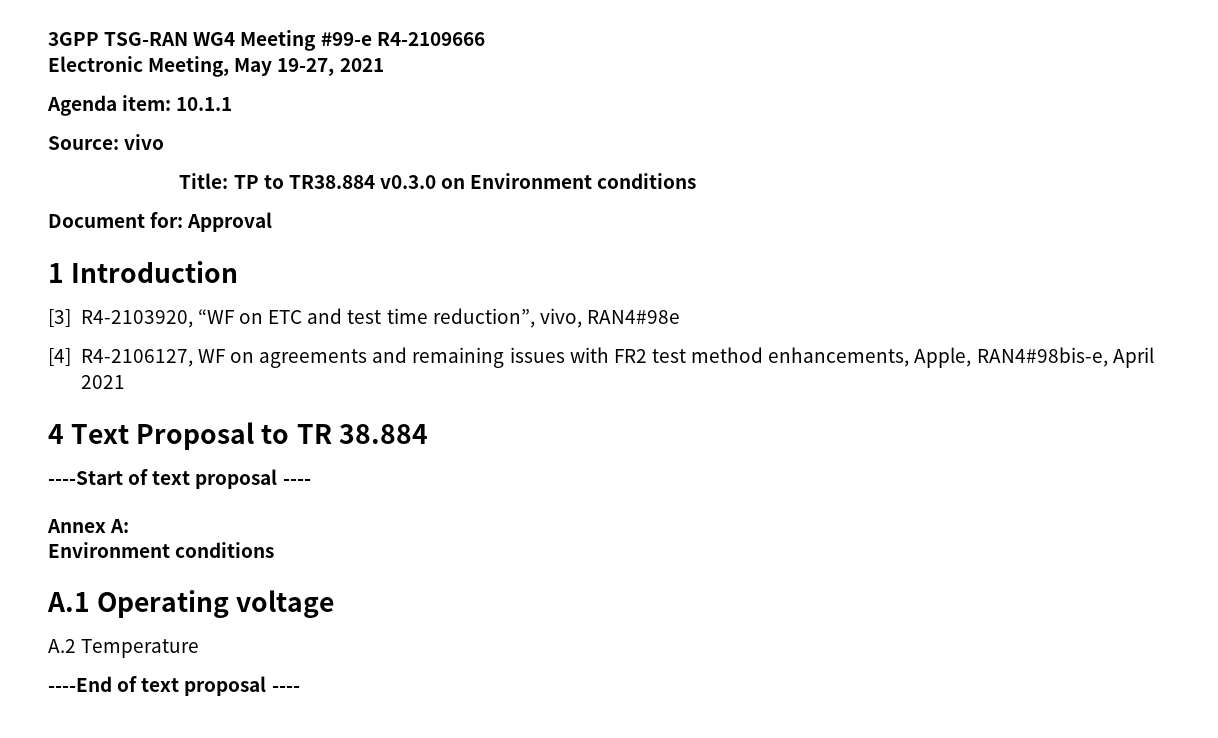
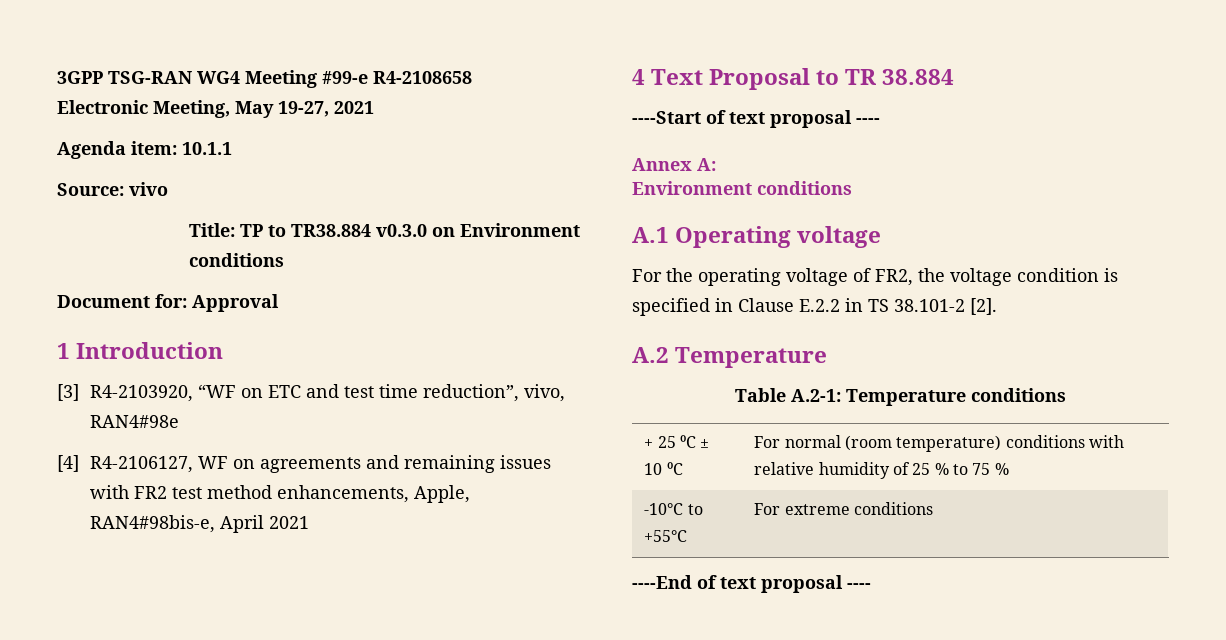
- 3GPP TSG-RAN WG4 Meeting #99-e R4-2109666
+ 3GPP TSG-RAN WG4 Meeting #99-e R4-2108658
+ For the operating voltage of FR2, the voltage condition is specified in Clause E.2.2 in TS 38.101-2 [2].
  A.2 Temperature
+ Table A.2-1: Temperature conditions
+ + 25 ⁰C ± 10 ⁰C | For normal (room temperature) conditions with relative humidity of 25 % to 75 %
+ -10°C to +55°C | For extreme conditions

